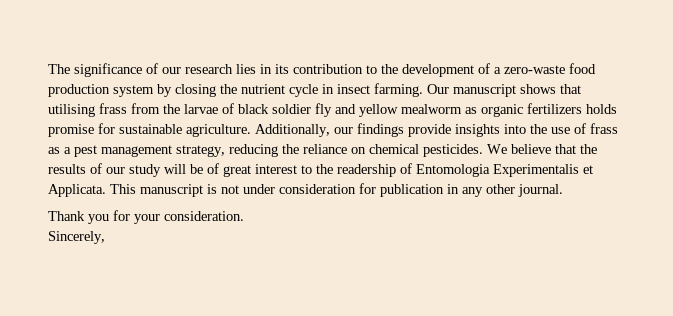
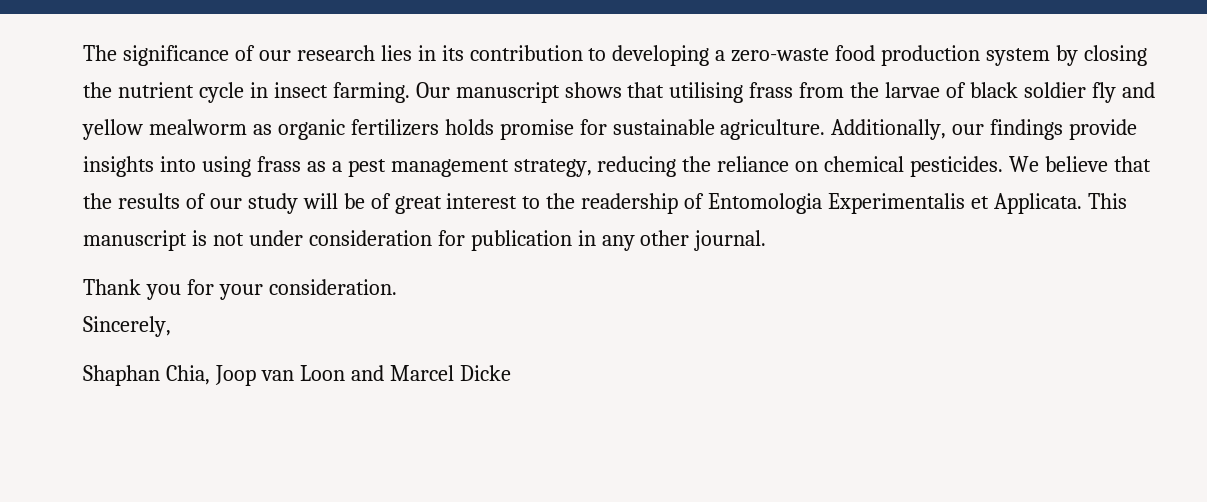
- The significance of our research lies in its contribution to the development of a zero-waste food production system by closing the nutrient cycle in insect farming.
+ The significance of our research lies in its contribution to developing a zero-waste food production system by closing the nutrient cycle in insect farming.
- Additionally, our findings provide insights into the use of frass as a pest management strategy, reducing the reliance on chemical pesticides.
+ Additionally, our findings provide insights into using frass as a pest management strategy, reducing the reliance on chemical pesticides.
+ Shaphan Chia, Joop van Loon and Marcel Dicke

